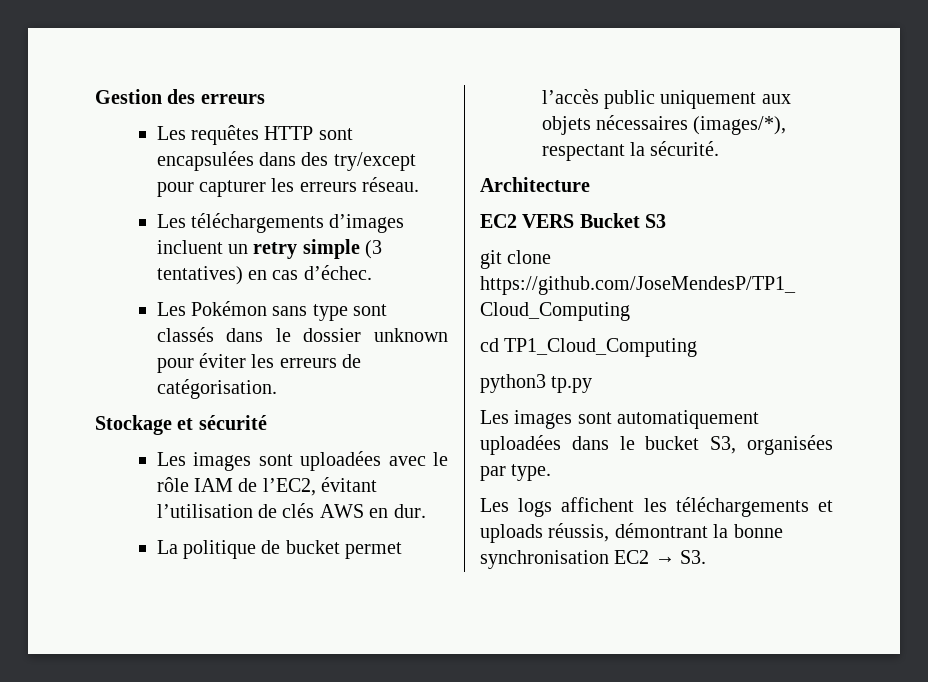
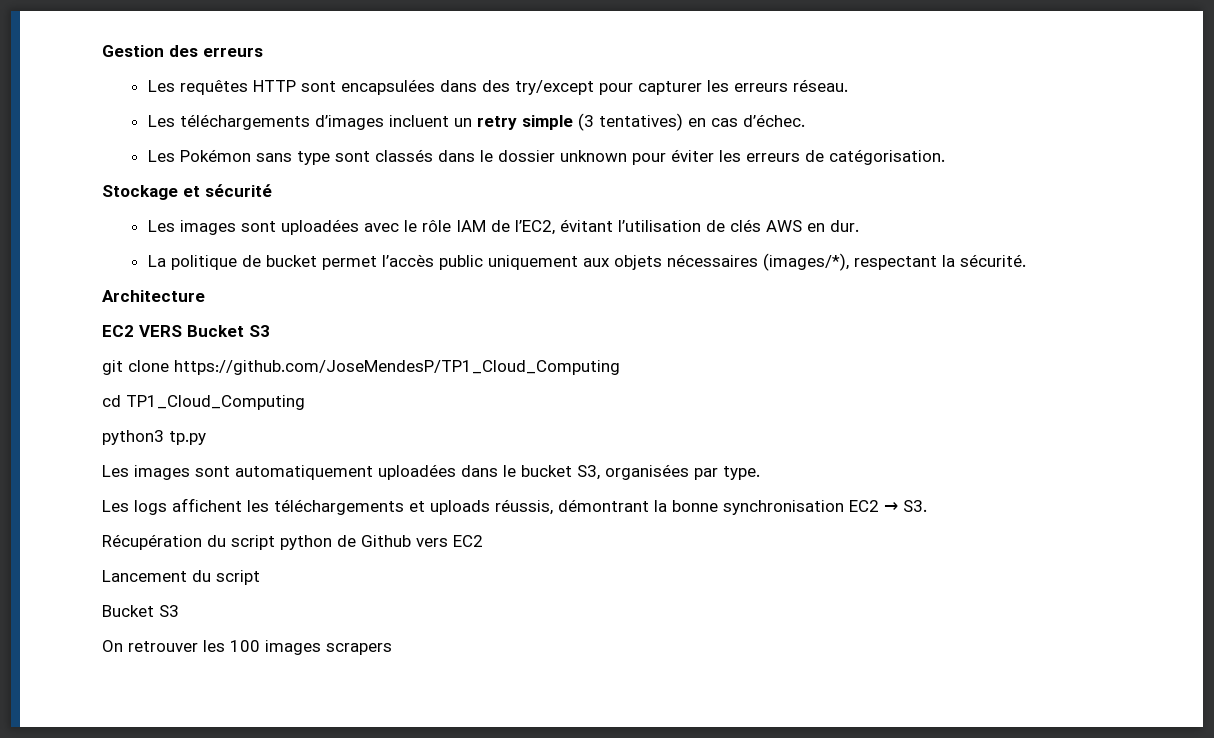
+ Récupération du script python de Github vers EC2
+ Lancement du script
+ Bucket S3
+ On retrouver les 100 images scrapers

